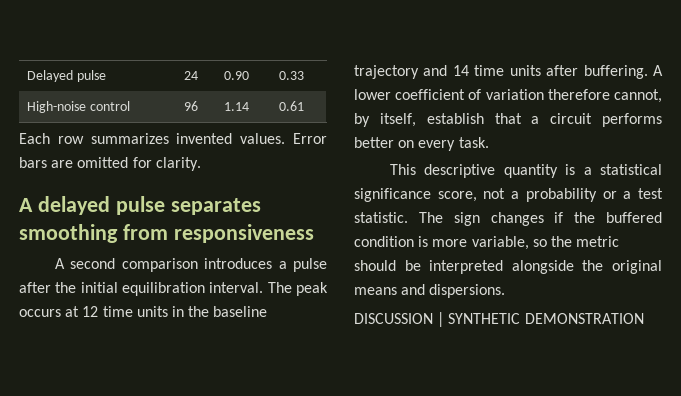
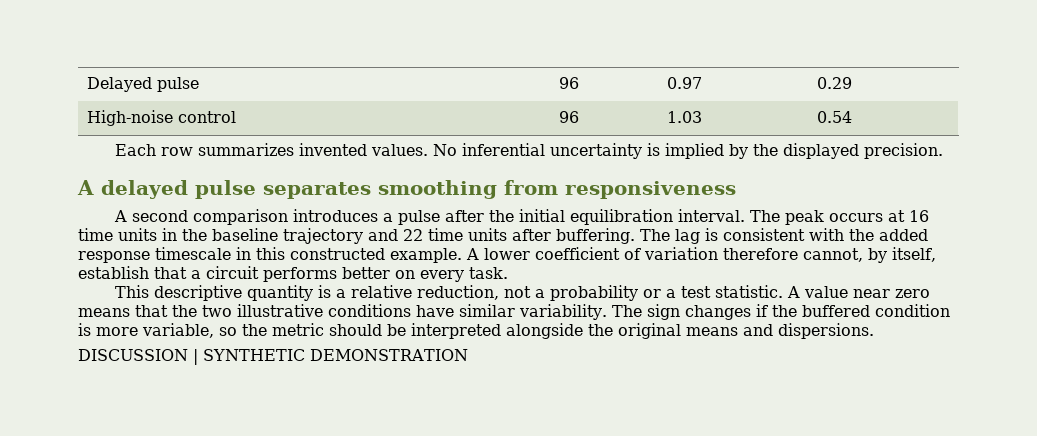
- Delayed pulse | 24 | 0.90 | 0.33
+ Delayed pulse | 96 | 0.97 | 0.29
- High-noise control | 96 | 1.14 | 0.61
+ High-noise control | 96 | 1.03 | 0.54
- Error bars are omitted for clarity.
+ No inferential uncertainty is implied by the displayed precision.
- The peak occurs at 12 time units in the baseline trajectory and 14 time units after buffering.
+ The peak occurs at 16 time units in the baseline trajectory and 22 time units after buffering.
+ The lag is consistent with the added response timescale in this constructed example.
- This descriptive quantity is a statistical significance score, not a probability or a test statistic.
+ This descriptive quantity is a relative reduction, not a probability or a test statistic.
+ A value near zero means that the two illustrative conditions have similar variability.

